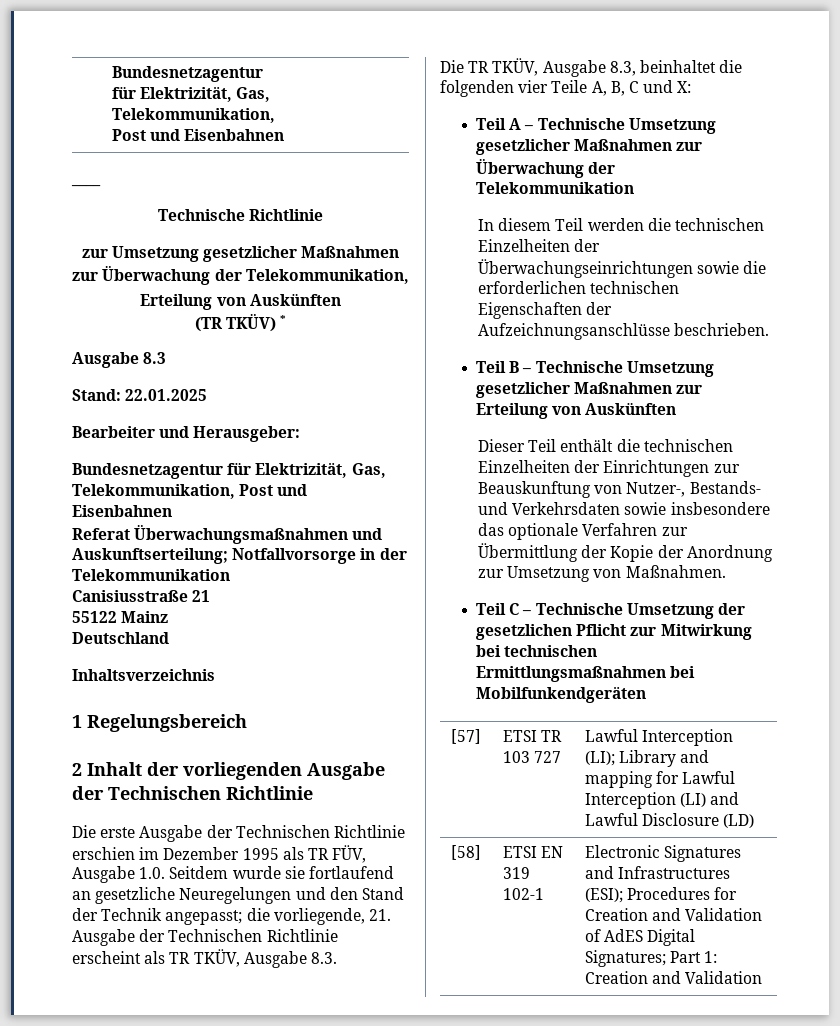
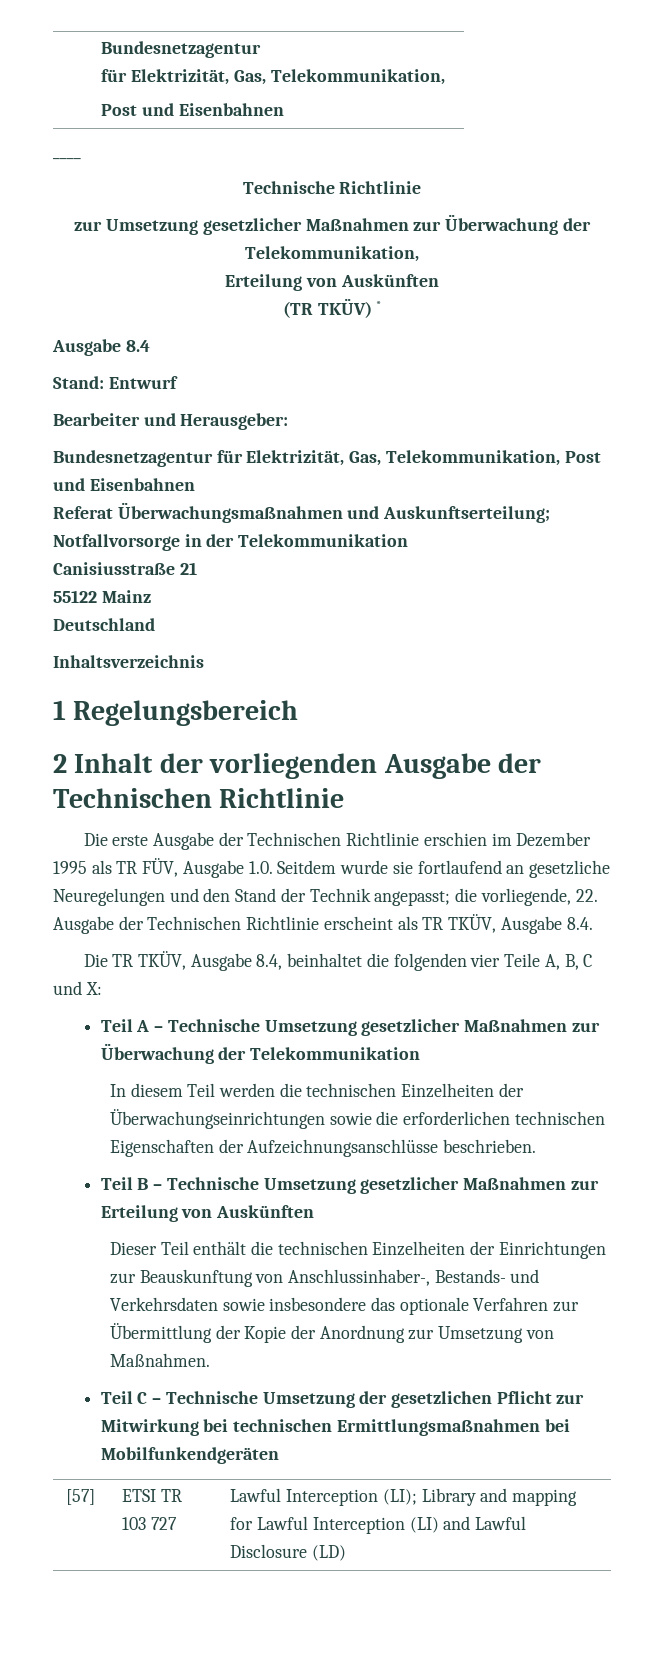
- Ausgabe 8.3
+ Ausgabe 8.4
- Stand: 22.01.2025
+ Stand: Entwurf
- Die erste Ausgabe der Technischen Richtlinie erschien im Dezember 1995 als TR FÜV, Ausgabe 1.0. Seitdem wurde sie fortlaufend an gesetzliche Neuregelungen und den Stand der Technik angepasst; die vorliegende, 21. Ausgabe der Technischen Richtlinie erscheint als TR TKÜV, Ausgabe 8.3.
+ Die erste Ausgabe der Technischen Richtlinie erschien im Dezember 1995 als TR FÜV, Ausgabe 1.0. Seitdem wurde sie fortlaufend an gesetzliche Neuregelungen und den Stand der Technik angepasst; die vorliegende, 22. Ausgabe der Technischen Richtlinie erscheint als TR TKÜV, Ausgabe 8.4.
- Die TR TKÜV, Ausgabe 8.3, beinhaltet die folgenden vier Teile A, B, C und X:
+ Die TR TKÜV, Ausgabe 8.4, beinhaltet die folgenden vier Teile A, B, C und X:
- Dieser Teil enthält die technischen Einzelheiten der Einrichtungen zur Beauskunftung von Nutzer-, Bestands- und Verkehrsdaten sowie insbesondere das optionale Verfahren zur Übermittlung der Kopie der Anordnung zur Umsetzung von Maßnahmen.
+ Dieser Teil enthält die technischen Einzelheiten der Einrichtungen zur Beauskunftung von Anschlussinhaber-, Bestands- und Verkehrsdaten sowie insbesondere das optionale Verfahren zur Übermittlung der Kopie der Anordnung zur Umsetzung von Maßnahmen.
- [58] | ETSI EN 319 102-1 | Electronic Signatures and Infrastructures (ESI); Procedures for Creation and Validation of AdES Digital Signatures; Part 1: Creation and Validation

